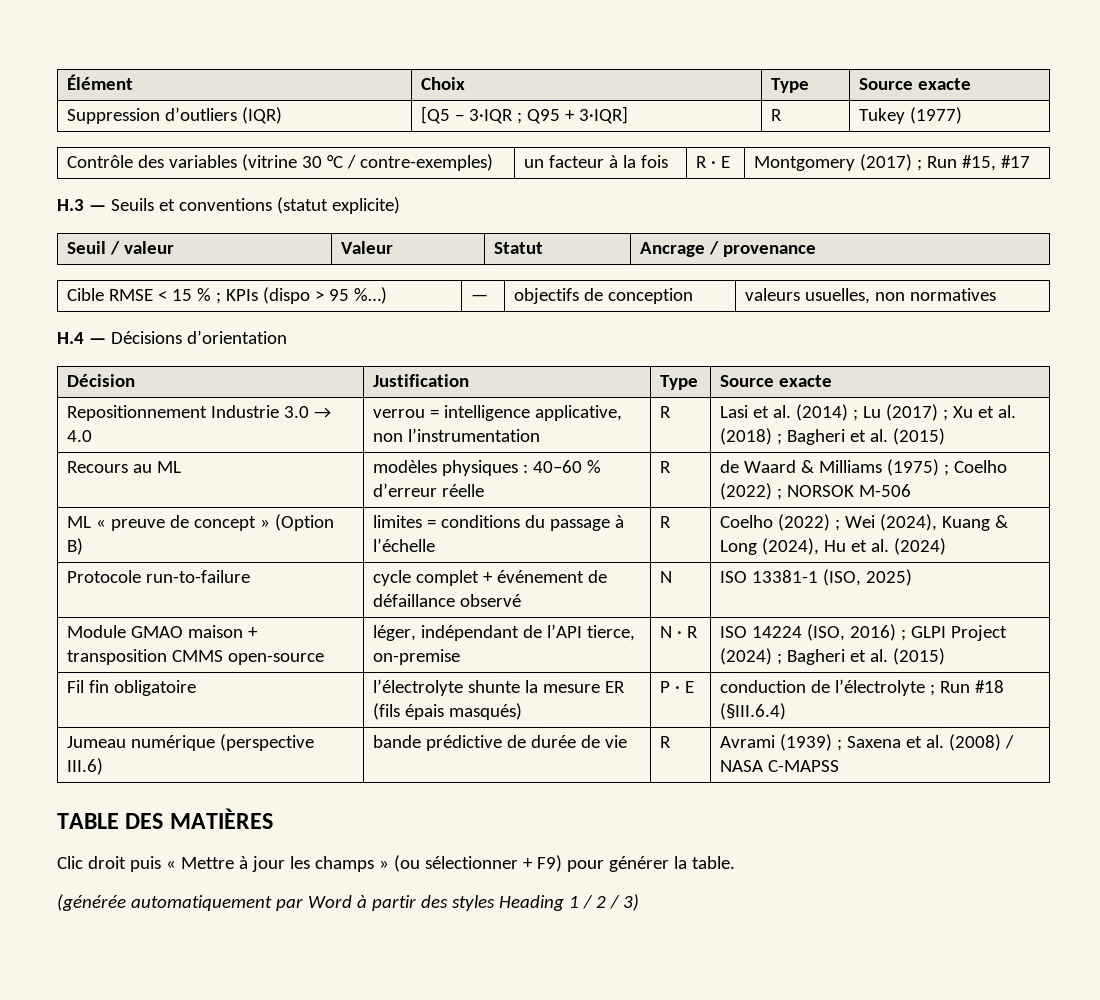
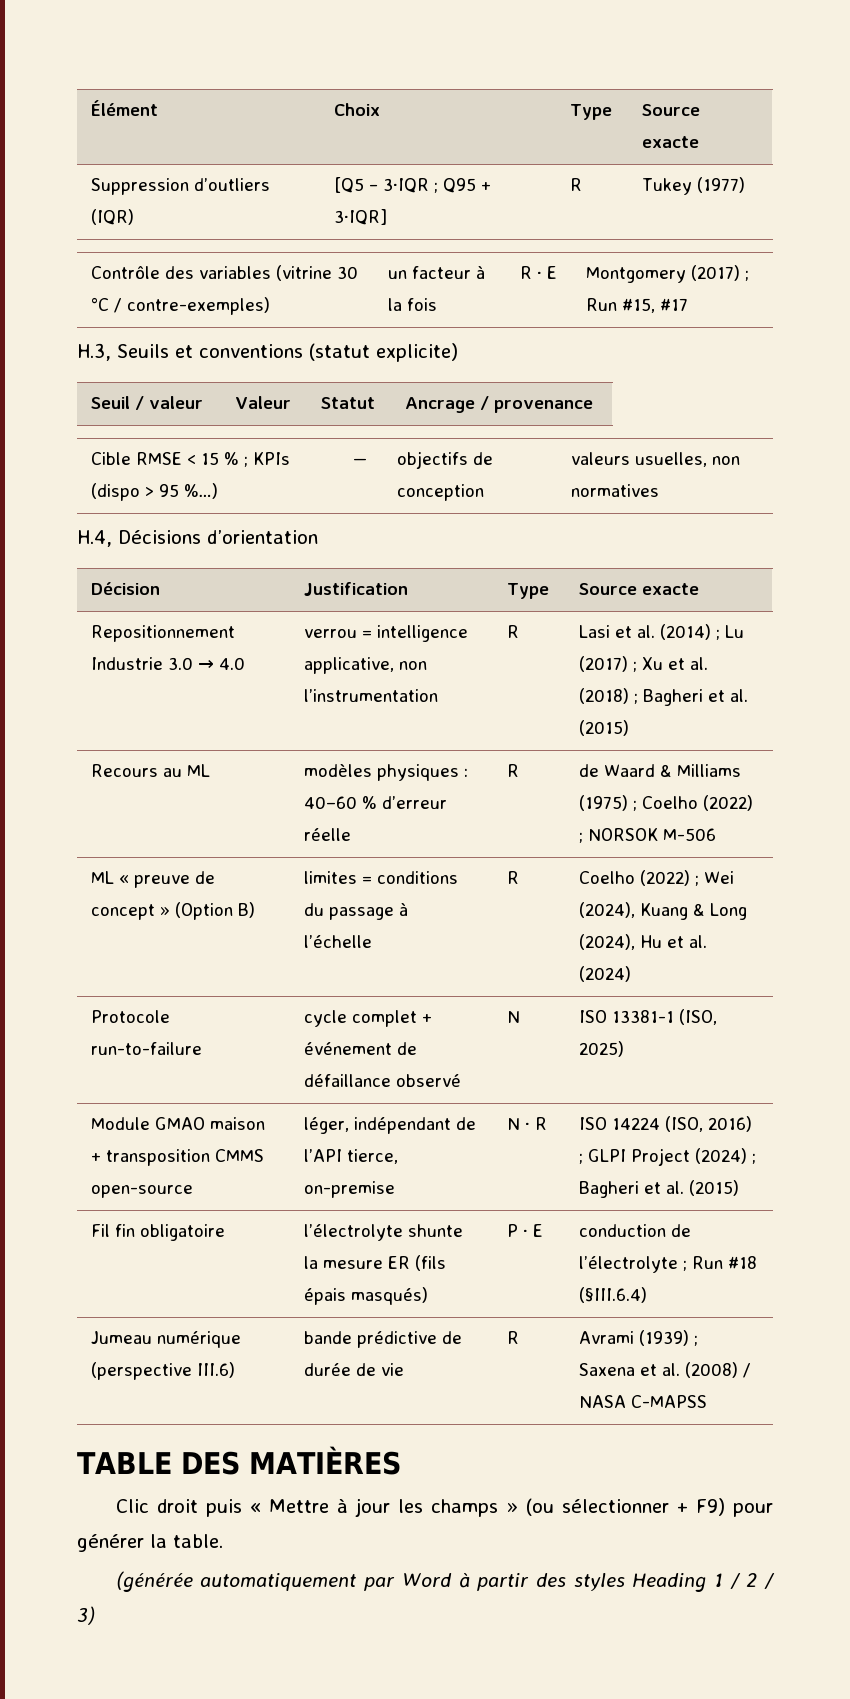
- H.3 — Seuils et conventions (statut explicite)
+ H.3, Seuils et conventions (statut explicite)
- H.4 — Décisions d’orientation
+ H.4, Décisions d’orientation

